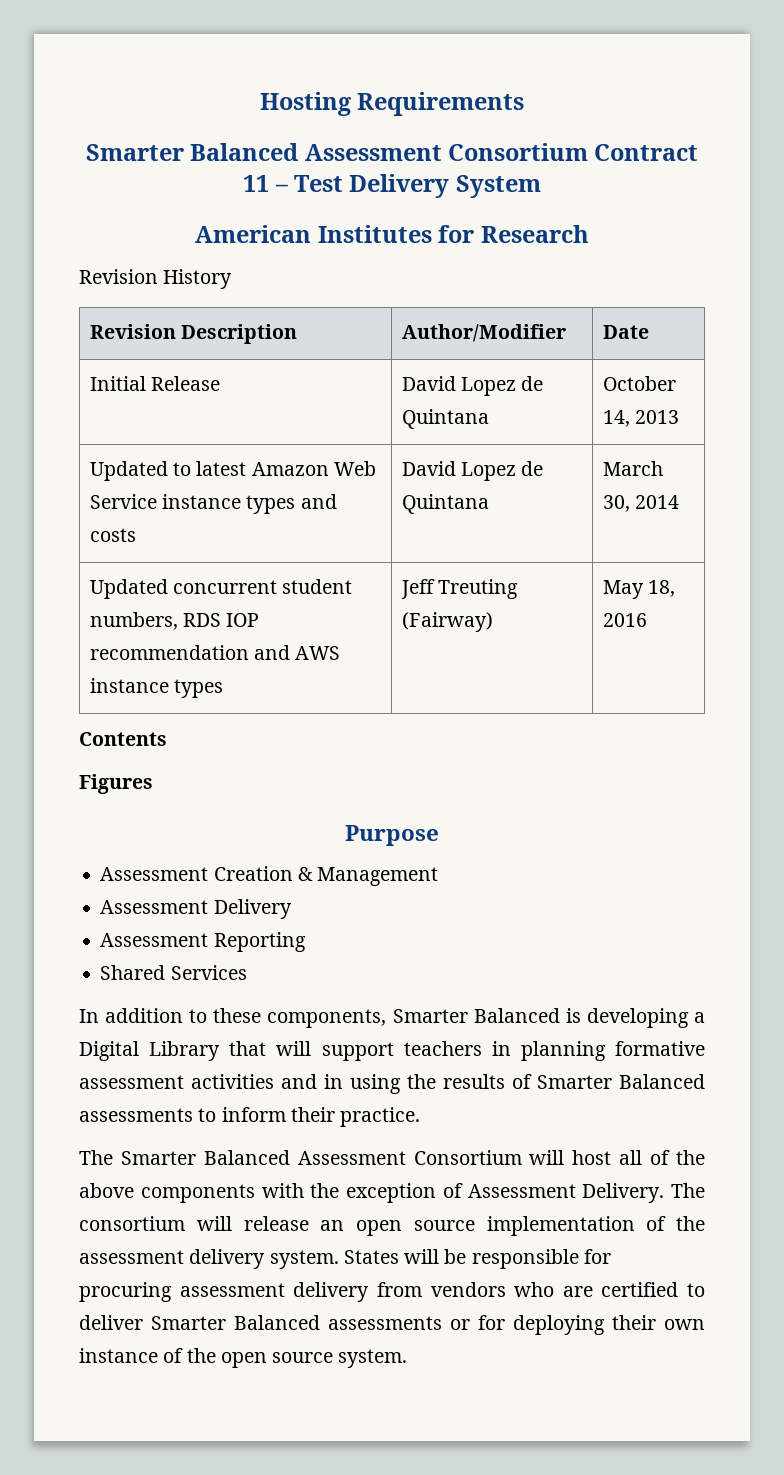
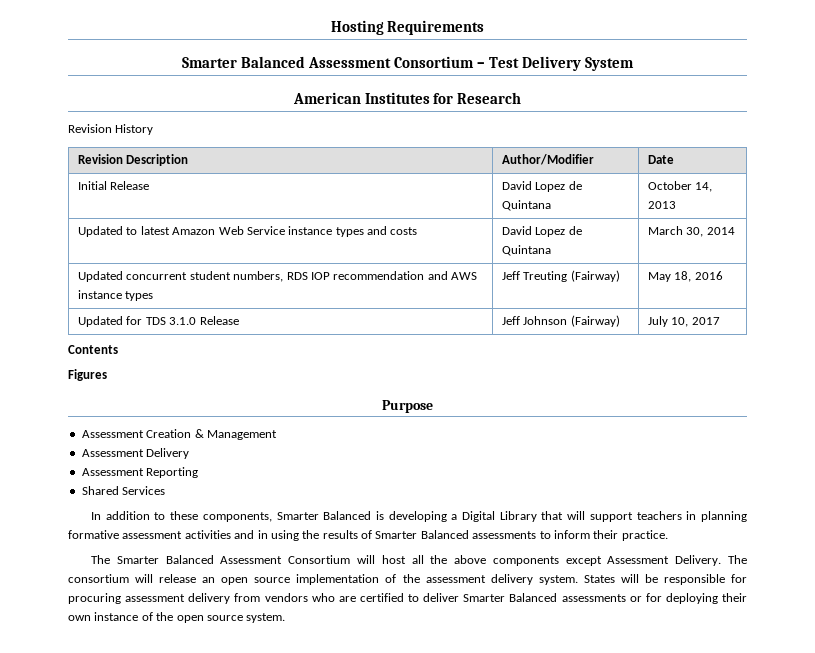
- Smarter Balanced Assessment Consortium Contract 11 – Test Delivery System
+ Smarter Balanced Assessment Consortium – Test Delivery System
+ Updated for TDS 3.1.0 Release | Jeff Johnson (Fairway) | July 10, 2017
- The Smarter Balanced Assessment Consortium will host all of the above components with the exception of Assessment Delivery.
+ The Smarter Balanced Assessment Consortium will host all the above components except Assessment Delivery.

